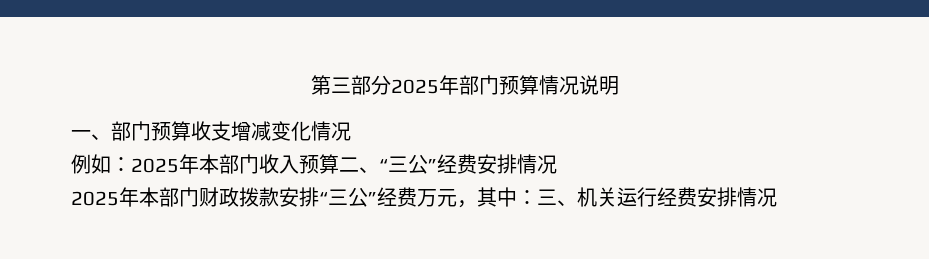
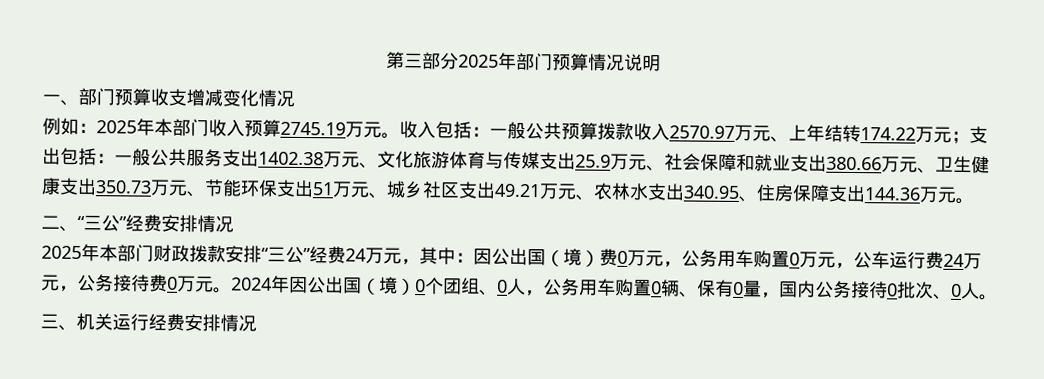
- 例如：2025年本部门收入预算二、“三公”经费安排情况
+ 例如：2025年本部门收入预算2745.19万元。收入包括：一般公共预算拨款收入2570.97万元、上年结转174.22万元；支出包括：一般公共服务支出1402.38万元、文化旅游体育与传媒支出25.9万元、社会保障和就业支出380.66万元、卫生健康支出350.73万元、节能环保支出51万元、城乡社区支出49.21万元、农林水支出340.95、住房保障支出144.36万元。
+ 二、“三公”经费安排情况
- 2025年本部门财政拨款安排“三公”经费万元，其中：三、机关运行经费安排情况
+ 2025年本部门财政拨款安排“三公”经费24万元，其中：因公出国（境）费0万元，公务用车购置0万元，公车运行费24万元，公务接待费0万元。2024年因公出国（境）0个团组、0人，公务用车购置0辆、保有0量，国内公务接待0批次、0人。
+ 三、机关运行经费安排情况

